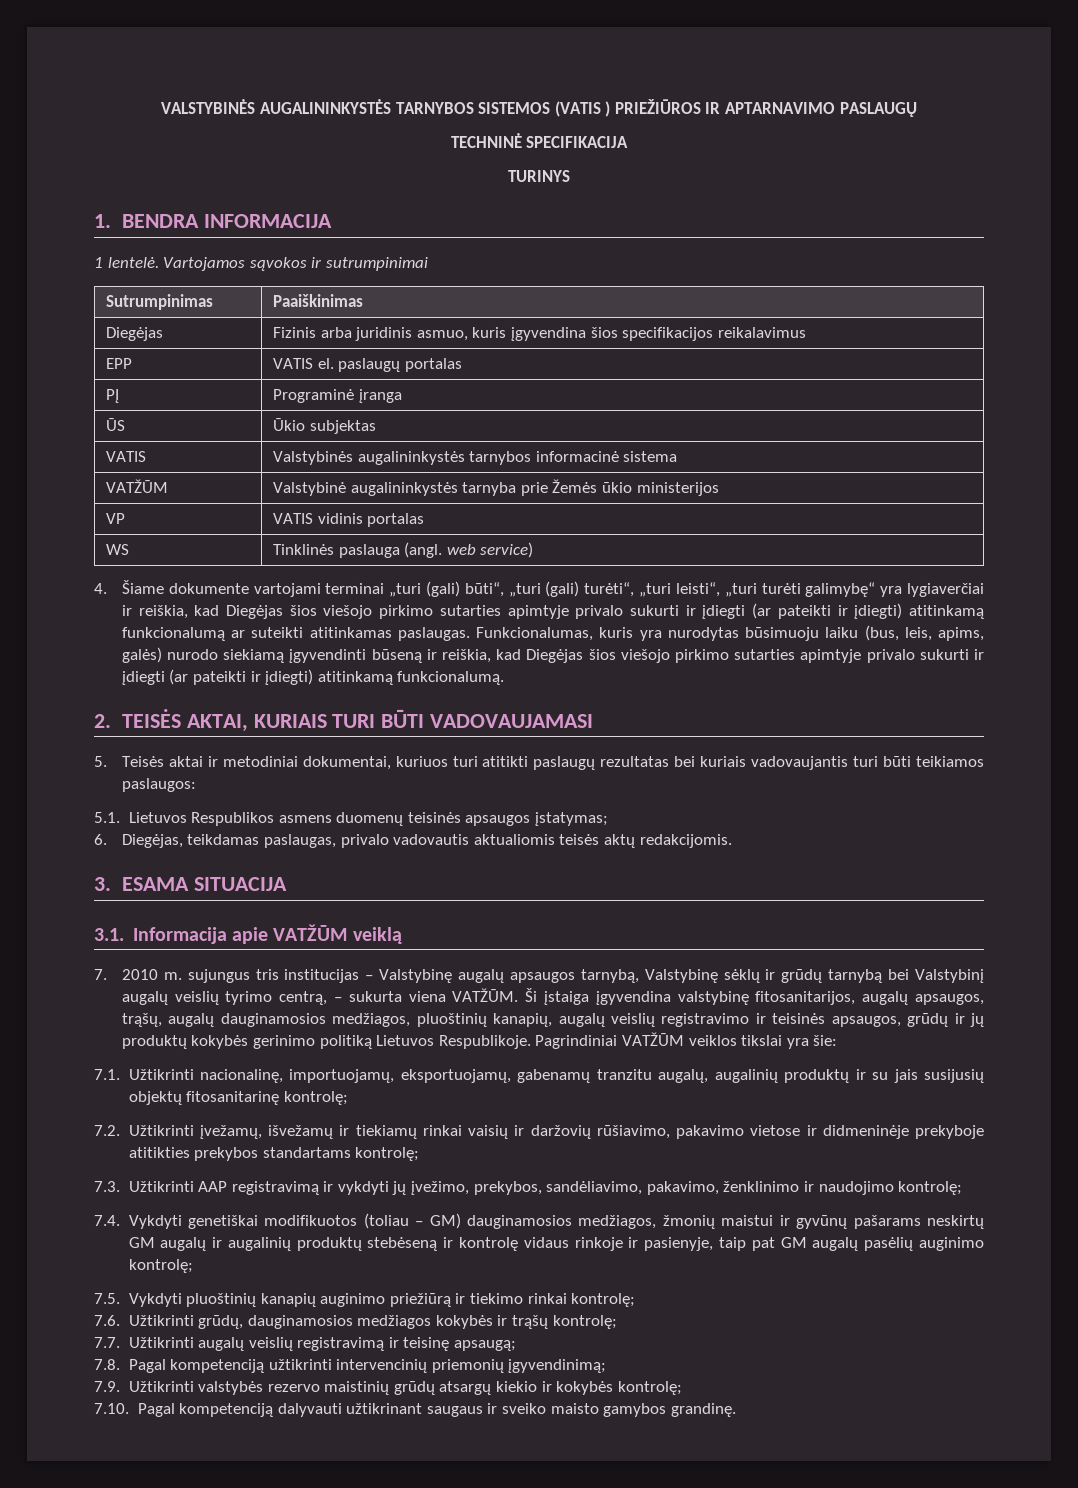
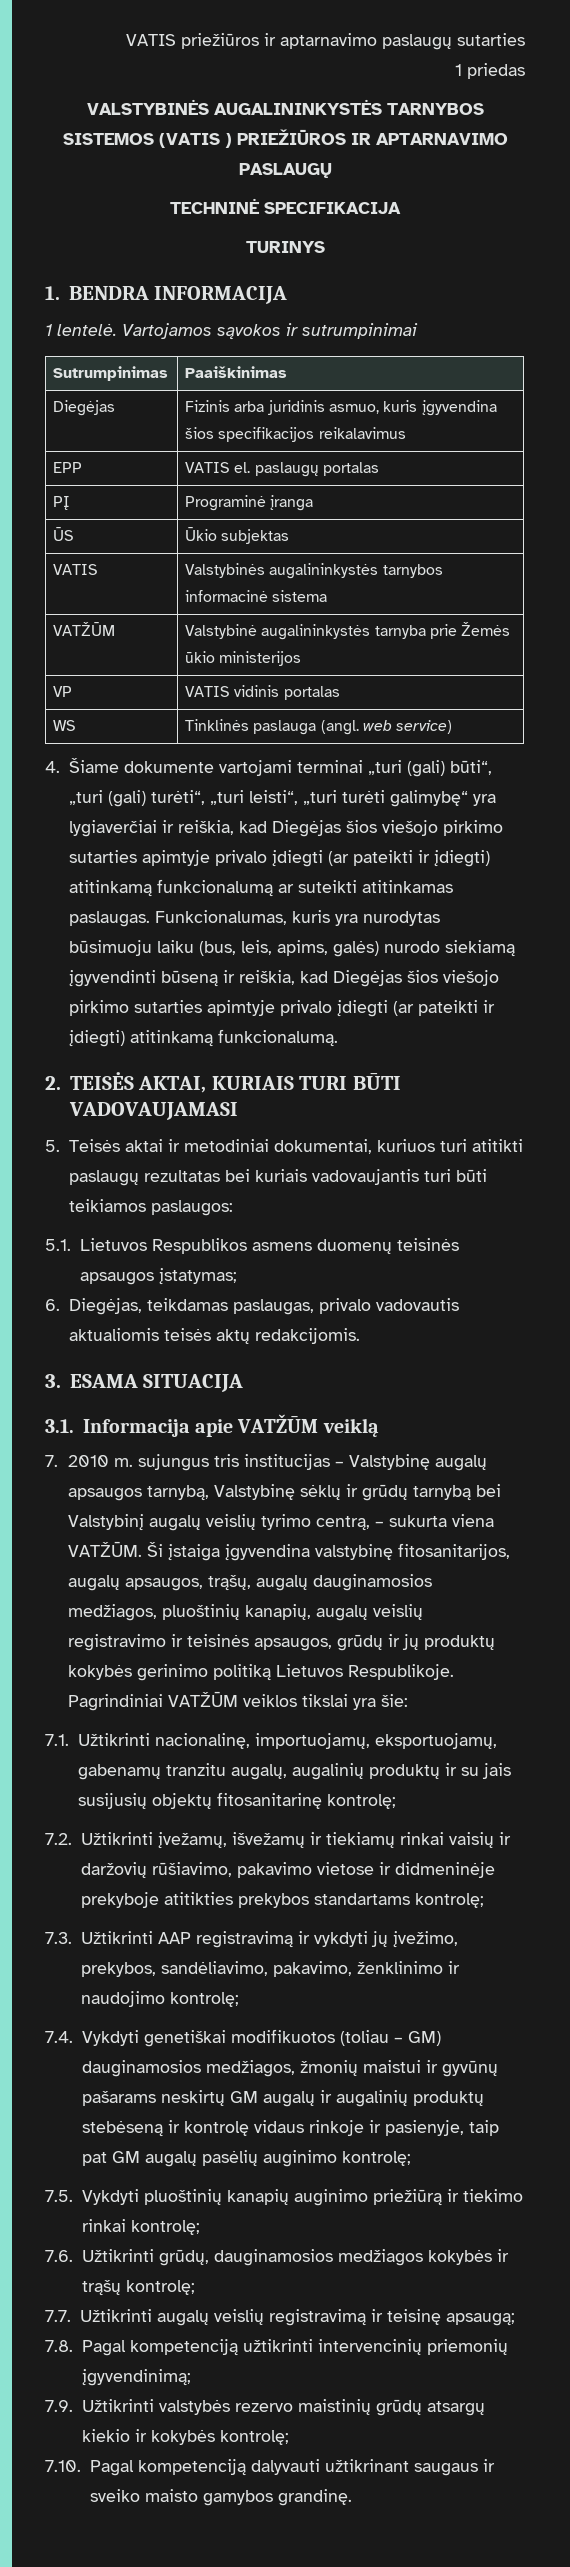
+ VATIS priežiūros ir aptarnavimo paslaugų sutarties
+ 1 priedas
- 4. Šiame dokumente vartojami terminai „turi (gali) būti“, „turi (gali) turėti“, „turi leisti“, „turi turėti galimybę“ yra lygiaverčiai ir reiškia, kad Diegėjas šios viešojo pirkimo sutarties apimtyje privalo sukurti ir įdiegti (ar pateikti ir įdiegti) atitinkamą funkcionalumą ar suteikti atitinkamas paslaugas.
+ 4. Šiame dokumente vartojami terminai „turi (gali) būti“, „turi (gali) turėti“, „turi leisti“, „turi turėti galimybę“ yra lygiaverčiai ir reiškia, kad Diegėjas šios viešojo pirkimo sutarties apimtyje privalo įdiegti (ar pateikti ir įdiegti) atitinkamą funkcionalumą ar suteikti atitinkamas paslaugas.
- Funkcionalumas, kuris yra nurodytas būsimuoju laiku (bus, leis, apims, galės) nurodo siekiamą įgyvendinti būseną ir reiškia, kad Diegėjas šios viešojo pirkimo sutarties apimtyje privalo sukurti ir įdiegti (ar pateikti ir įdiegti) atitinkamą funkcionalumą.
+ Funkcionalumas, kuris yra nurodytas būsimuoju laiku (bus, leis, apims, galės) nurodo siekiamą įgyvendinti būseną ir reiškia, kad Diegėjas šios viešojo pirkimo sutarties apimtyje privalo įdiegti (ar pateikti ir įdiegti) atitinkamą funkcionalumą.

